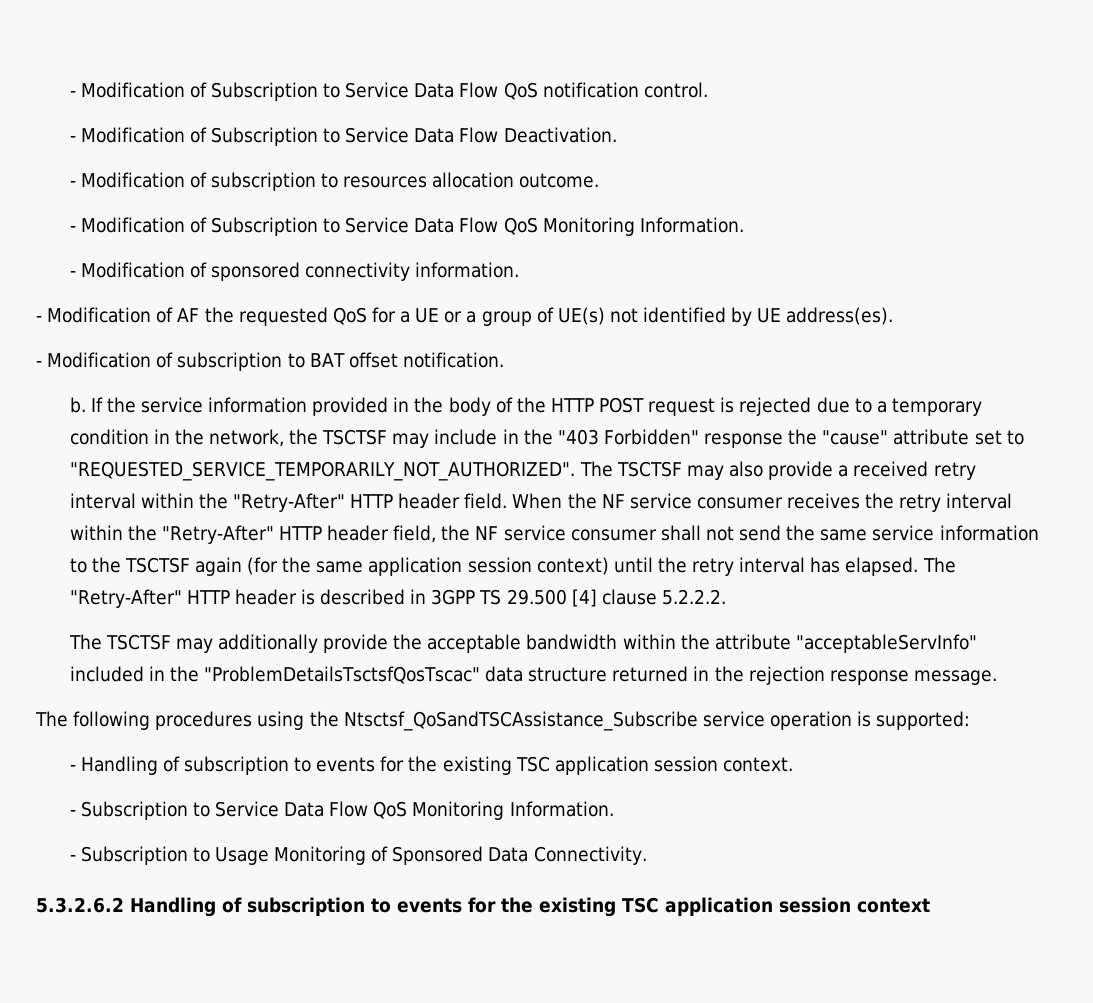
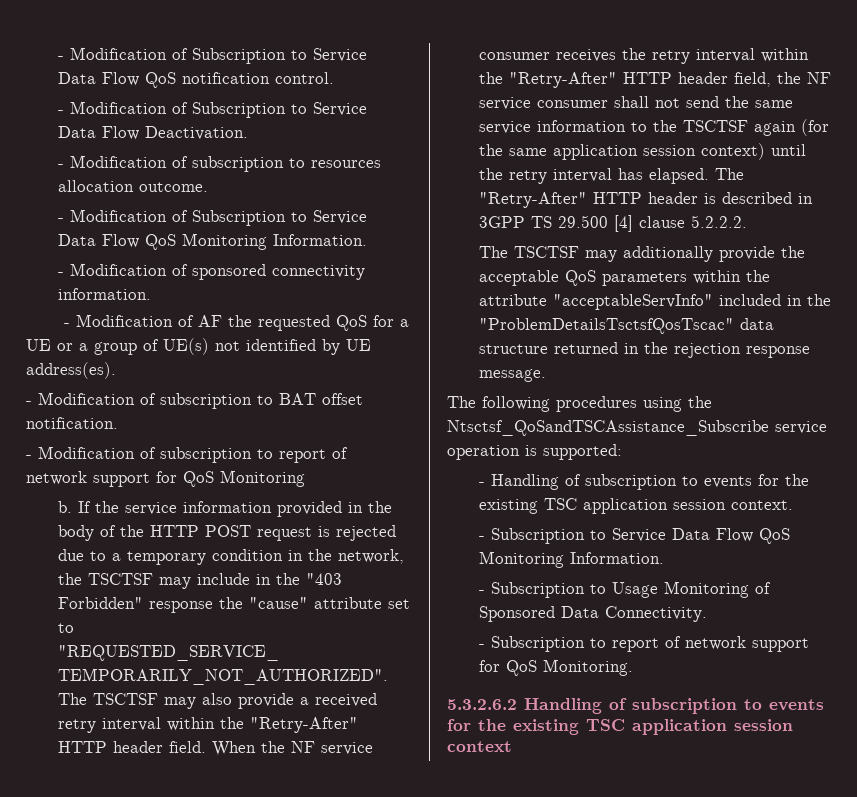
+ - Modification of subscription to report of network support for QoS Monitoring
- The TSCTSF may additionally provide the acceptable bandwidth within the attribute "acceptableServInfo" included in the "ProblemDetailsTsctsfQosTscac" data structure returned in the rejection response message.
+ The TSCTSF may additionally provide the acceptable QoS parameters within the attribute "acceptableServInfo" included in the "ProblemDetailsTsctsfQosTscac" data structure returned in the rejection response message.
+ - Subscription to report of network support for QoS Monitoring.

